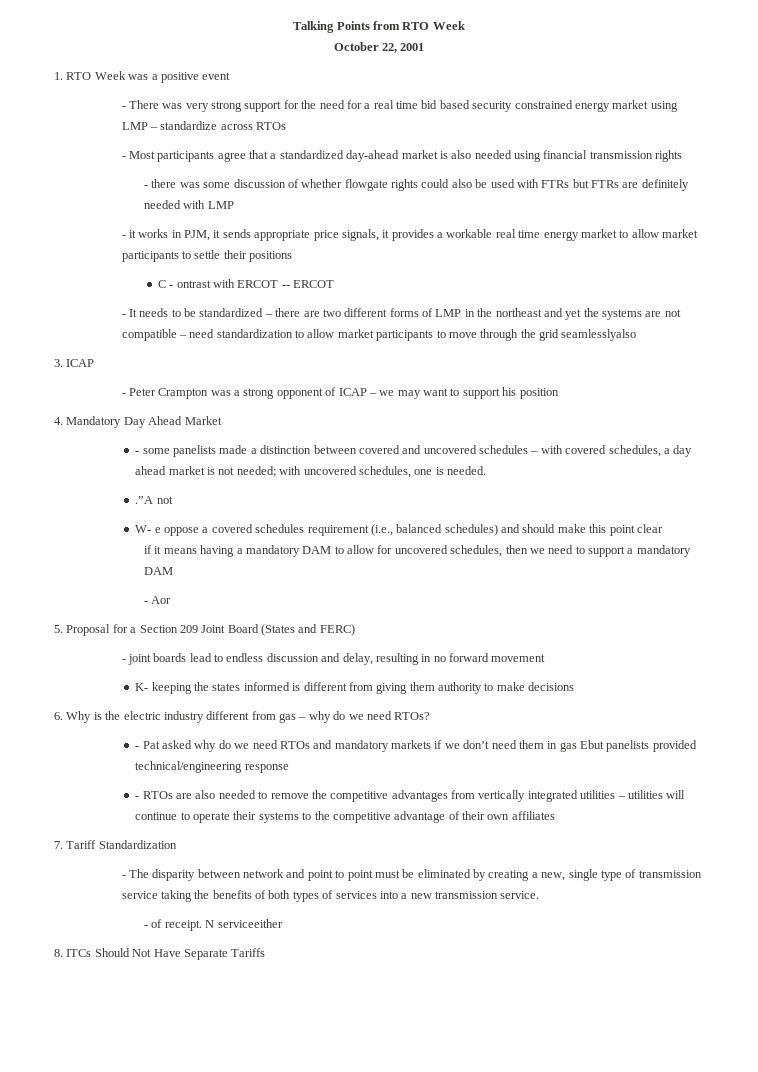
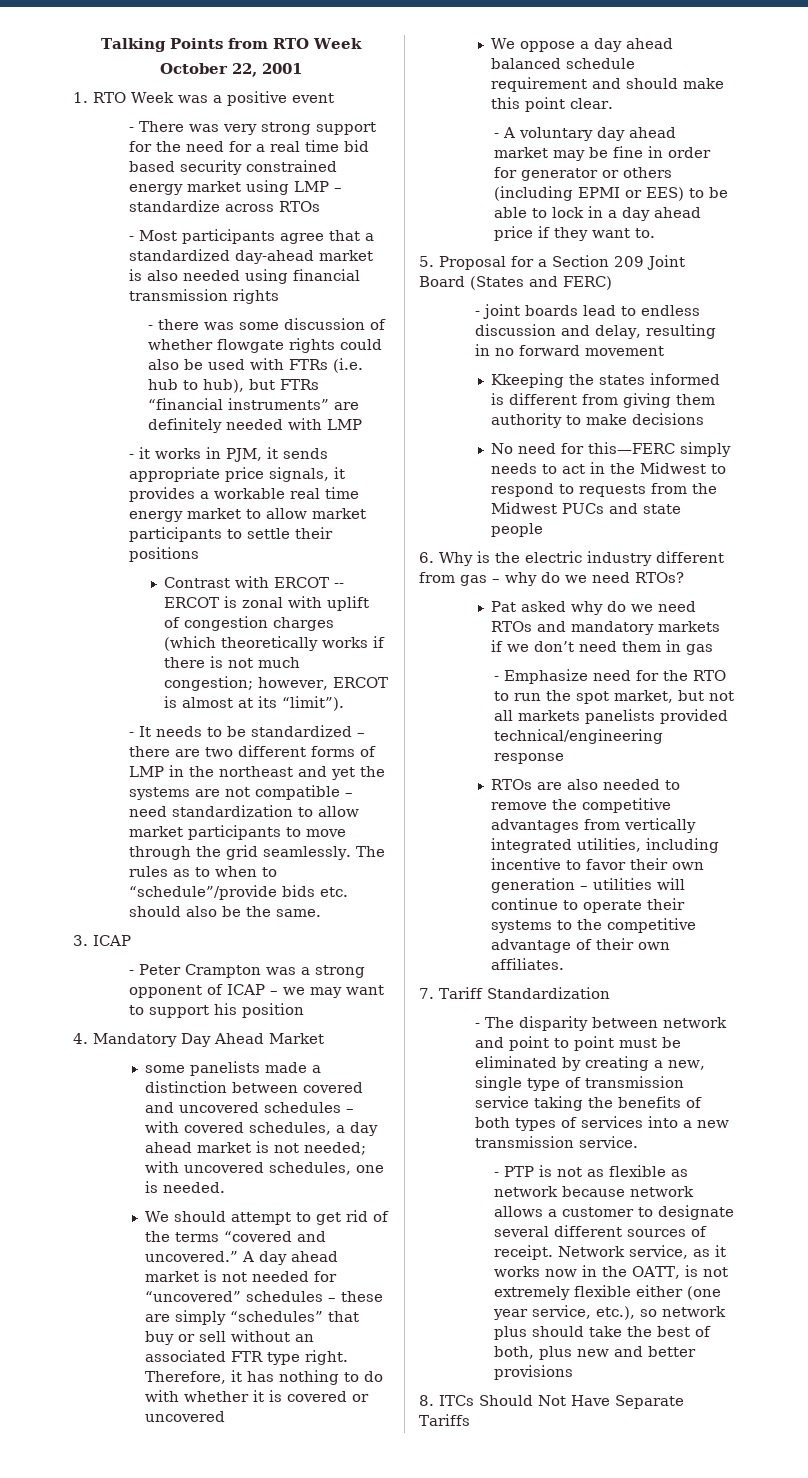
- - there was some discussion of whether flowgate rights could also be used with FTRs but FTRs are definitely needed with LMP
+ - there was some discussion of whether flowgate rights could also be used with FTRs (i.e. hub to hub), but FTRs “financial instruments” are definitely needed with LMP
- C - ontrast with ERCOT -- ERCOT
+ Contrast with ERCOT -- ERCOT is zonal with uplift of congestion charges (which theoretically works if there is not much congestion; however, ERCOT is almost at its “limit”).
- - It needs to be standardized – there are two different forms of LMP in the northeast and yet the systems are not compatible – need standardization to allow market participants to move through the grid seamlesslyalso
+ - It needs to be standardized – there are two different forms of LMP in the northeast and yet the systems are not compatible – need standardization to allow market participants to move through the grid seamlessly. The rules as to when to “schedule”/provide bids etc. should also be the same.
- - some panelists made a distinction between covered and uncovered schedules – with covered schedules, a day ahead market is not needed; with uncovered schedules, one is needed.
+ some panelists made a distinction between covered and uncovered schedules – with covered schedules, a day ahead market is not needed; with uncovered schedules, one is needed.
- .”A not
- W- e oppose a covered schedules requirement (i.e., balanced schedules) and should make this point clear
- if it means having a mandatory DAM to allow for uncovered schedules, then we need to support a mandatory DAM
- - Aor
+ We should attempt to get rid of the terms “covered and uncovered.” A day ahead market is not needed for “uncovered” schedules – these are simply “schedules” that buy or sell without an associated FTR type right. Therefore, it has nothing to do with whether it is covered or uncovered
+ We oppose a day ahead balanced schedule requirement and should make this point clear.
+ - A voluntary day ahead market may be fine in order for generator or others (including EPMI or EES) to be able to lock in a day ahead price if they want to.
- K- keeping the states informed is different from giving them authority to make decisions
+ Kkeeping the states informed is different from giving them authority to make decisions
+ No need for this—FERC simply needs to act in the Midwest to respond to requests from the Midwest PUCs and state people
- - Pat asked why do we need RTOs and mandatory markets if we don’t need them in gas Ebut panelists provided technical/engineering response
+ Pat asked why do we need RTOs and mandatory markets if we don’t need them in gas
+ - Emphasize need for the RTO to run the spot market, but not all markets panelists provided technical/engineering response
- - RTOs are also needed to remove the competitive advantages from vertically integrated utilities – utilities will continue to operate their systems to the competitive advantage of their own affiliates
+ RTOs are also needed to remove the competitive advantages from vertically integrated utilities, including incentive to favor their own generation – utilities will continue to operate their systems to the competitive advantage of their own affiliates.
- - of receipt. N serviceeither
+ - PTP is not as flexible as network because network allows a customer to designate several different sources of receipt. Network service, as it works now in the OATT, is not extremely flexible either (one year service, etc.), so network plus should take the best of both, plus new and better provisions

